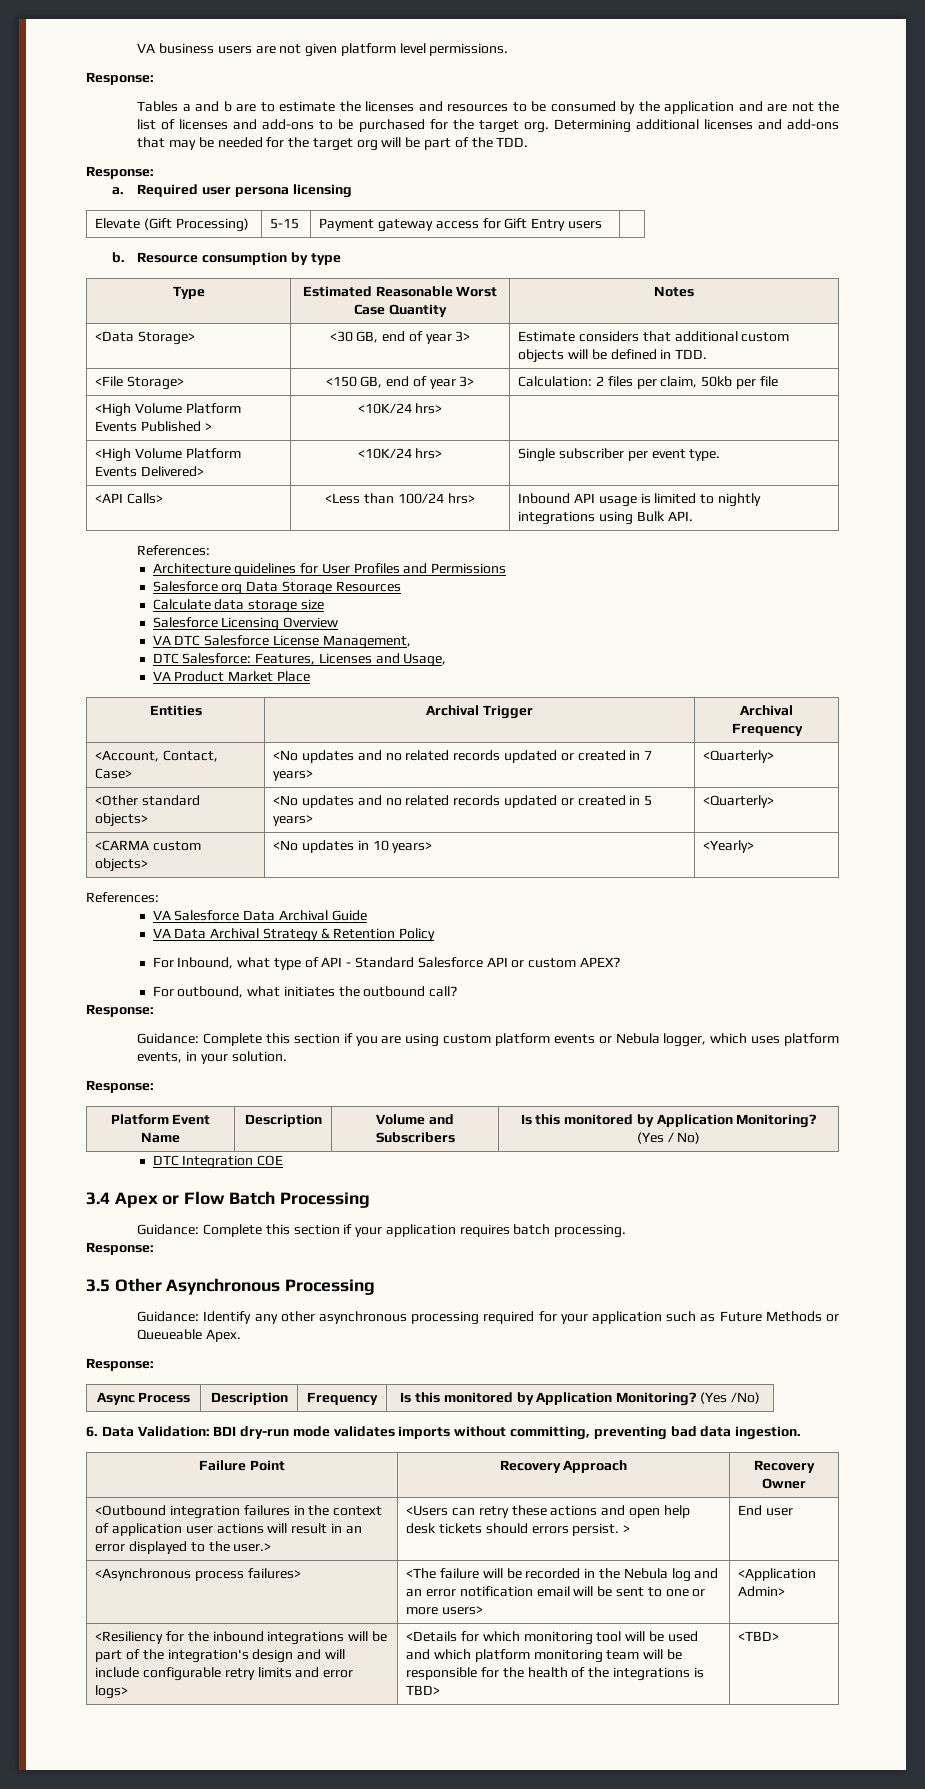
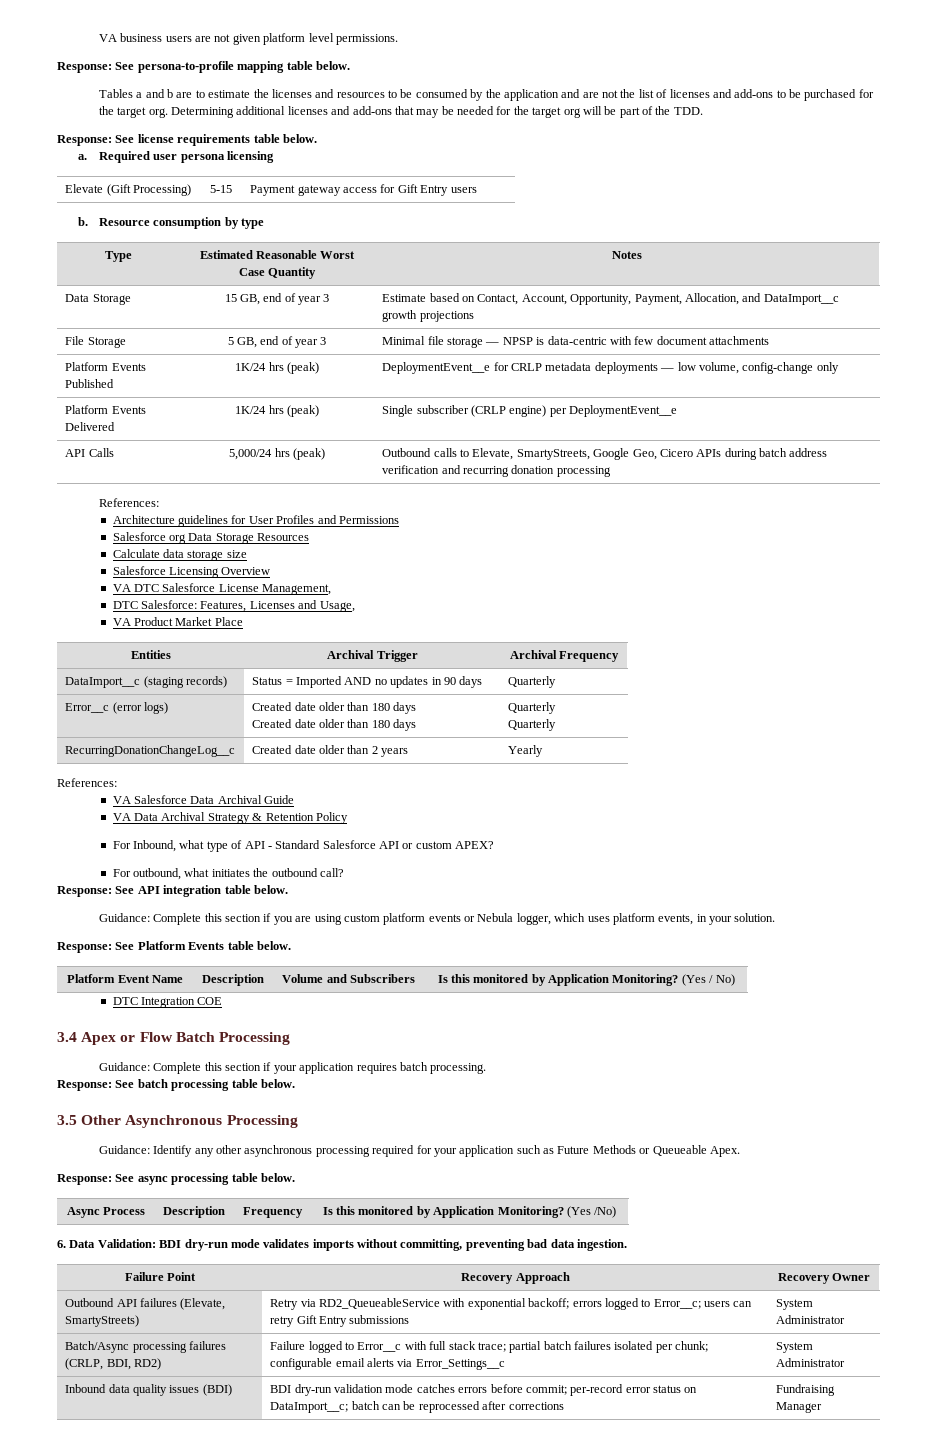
  VA business users are not given platform level permissions.
- Response:
+ Response: See persona-to-profile mapping table below.
  Determining additional licenses and add-ons that may be needed for the target org will be part of the TDD.
- Response:
+ Response: See license requirements table below.
- <Data Storage> | <30 GB, end of year 3> | Estimate considers that additional custom objects will be defined in TDD.
- <File Storage> | <150 GB, end of year 3> | Calculation: 2 files per claim, 50kb per file
- <High Volume Platform Events Published > | <10K/24 hrs> |
- <High Volume Platform Events Delivered> | <10K/24 hrs> | Single subscriber per event type.
- <API Calls> | <Less than 100/24 hrs> | Inbound API usage is limited to nightly integrations using Bulk API.
+ Data Storage | 15 GB, end of year 3 | Estimate based on Contact, Account, Opportunity, Payment, Allocation, and DataImport__c growth projections
+ File Storage | 5 GB, end of year 3 | Minimal file storage — NPSP is data-centric with few document attachments
+ Platform Events Published | 1K/24 hrs (peak) | DeploymentEvent__e for CRLP metadata deployments — low volume, config-change only
+ Platform Events Delivered | 1K/24 hrs (peak) | Single subscriber (CRLP engine) per DeploymentEvent__e
+ API Calls | 5,000/24 hrs (peak) | Outbound calls to Elevate, SmartyStreets, Google Geo, Cicero APIs during batch address verification and recurring donation processing
- <Account, Contact, Case> | <No updates and no related records updated or created in 7 years> | <Quarterly>
- <Other standard objects> | <No updates and no related records updated or created in 5 years> | <Quarterly>
- <CARMA custom objects> | <No updates in 10 years> | <Yearly>
+ DataImport__c (staging records) | Status = Imported AND no updates in 90 days | Quarterly
+ Error__c (error logs) | Created date older than 180 days
+ Created date older than 180 days | Quarterly
+ Quarterly
+ RecurringDonationChangeLog__c | Created date older than 2 years | Yearly
  For outbound, what initiates the outbound call?
- Response:
+ Response: See API integration table below.
  Guidance: Complete this section if you are using custom platform events or Nebula logger, which uses platform events, in your solution.
- Response:
+ Response: See Platform Events table below.
  Guidance: Complete this section if your application requires batch processing.
- Response:
+ Response: See batch processing table below.
  Guidance: Identify any other asynchronous processing required for your application such as Future Methods or Queueable Apex.
- Response:
+ Response: See async processing table below.
- <Outbound integration failures in the context of application user actions will result in an error displayed to the user.> | <Users can retry these actions and open help desk tickets should errors persist. > | End user
- <Asynchronous process failures> | <The failure will be recorded in the Nebula log and an error notification email will be sent to one or more users> | <Application Admin>
- <Resiliency for the inbound integrations will be part of the integration's design and will include configurable retry limits and error logs> | <Details for which monitoring tool will be used and which platform monitoring team will be responsible for the health of the integrations is TBD> | <TBD>
+ Outbound API failures (Elevate, SmartyStreets) | Retry via RD2_QueueableService with exponential backoff; errors logged to Error__c; users can retry Gift Entry submissions | System Administrator
+ Batch/Async processing failures (CRLP, BDI, RD2) | Failure logged to Error__c with full stack trace; partial batch failures isolated per chunk; configurable email alerts via Error_Settings__c | System Administrator
+ Inbound data quality issues (BDI) | BDI dry-run validation mode catches errors before commit; per-record error status on DataImport__c; batch can be reprocessed after corrections | Fundraising Manager

